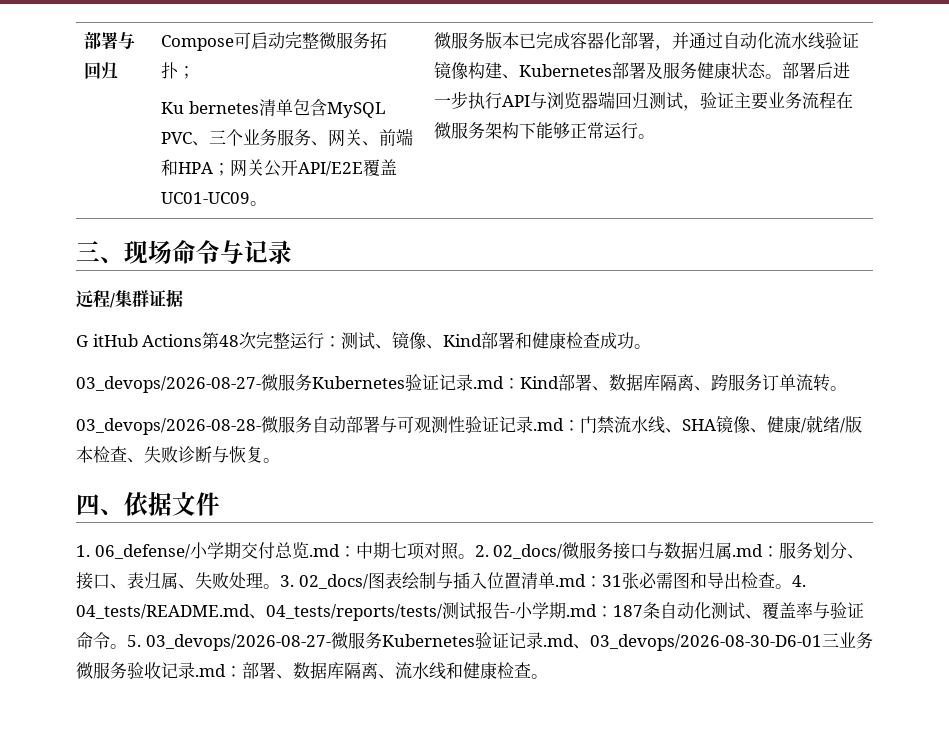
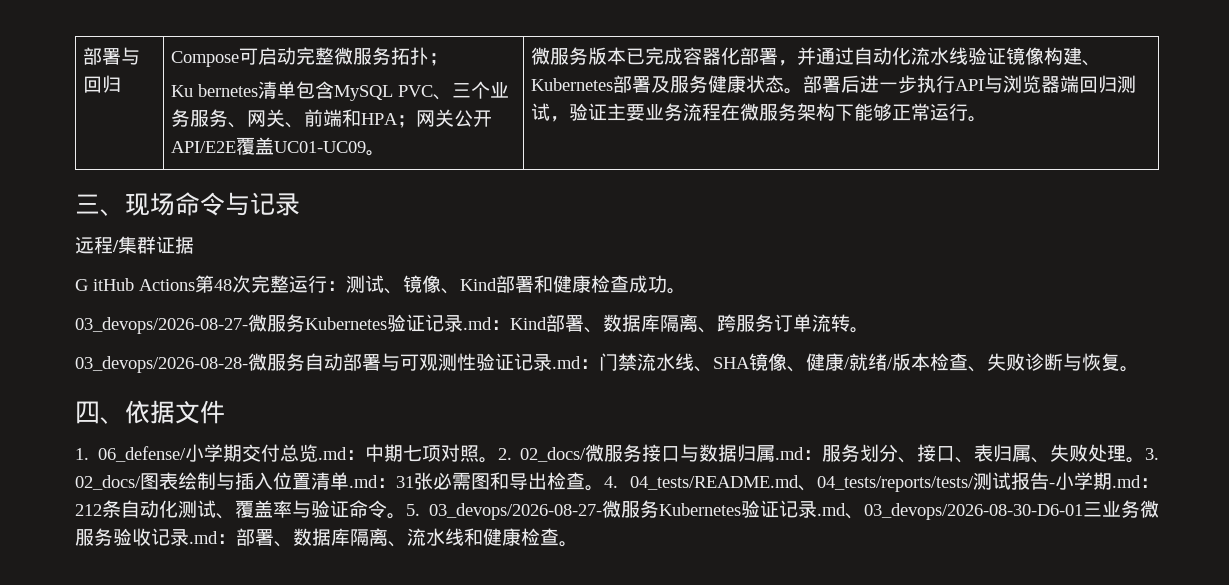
- 4. 04_tests/README.md、04_tests/reports/tests/测试报告-小学期.md：187条自动化测试、覆盖率与验证命令。
+ 4. 04_tests/README.md、04_tests/reports/tests/测试报告-小学期.md：212条自动化测试、覆盖率与验证命令。

